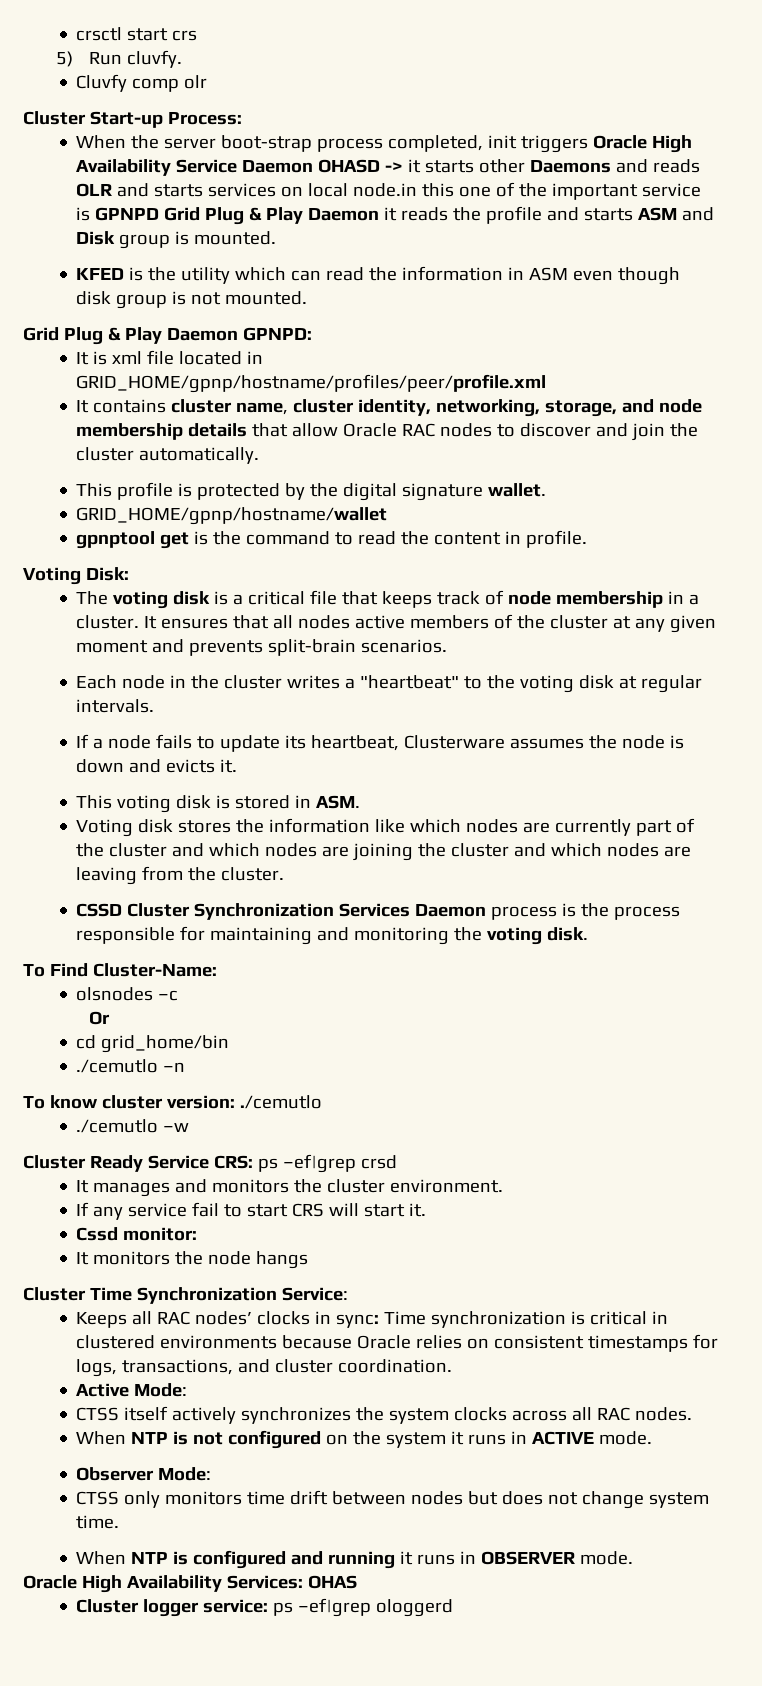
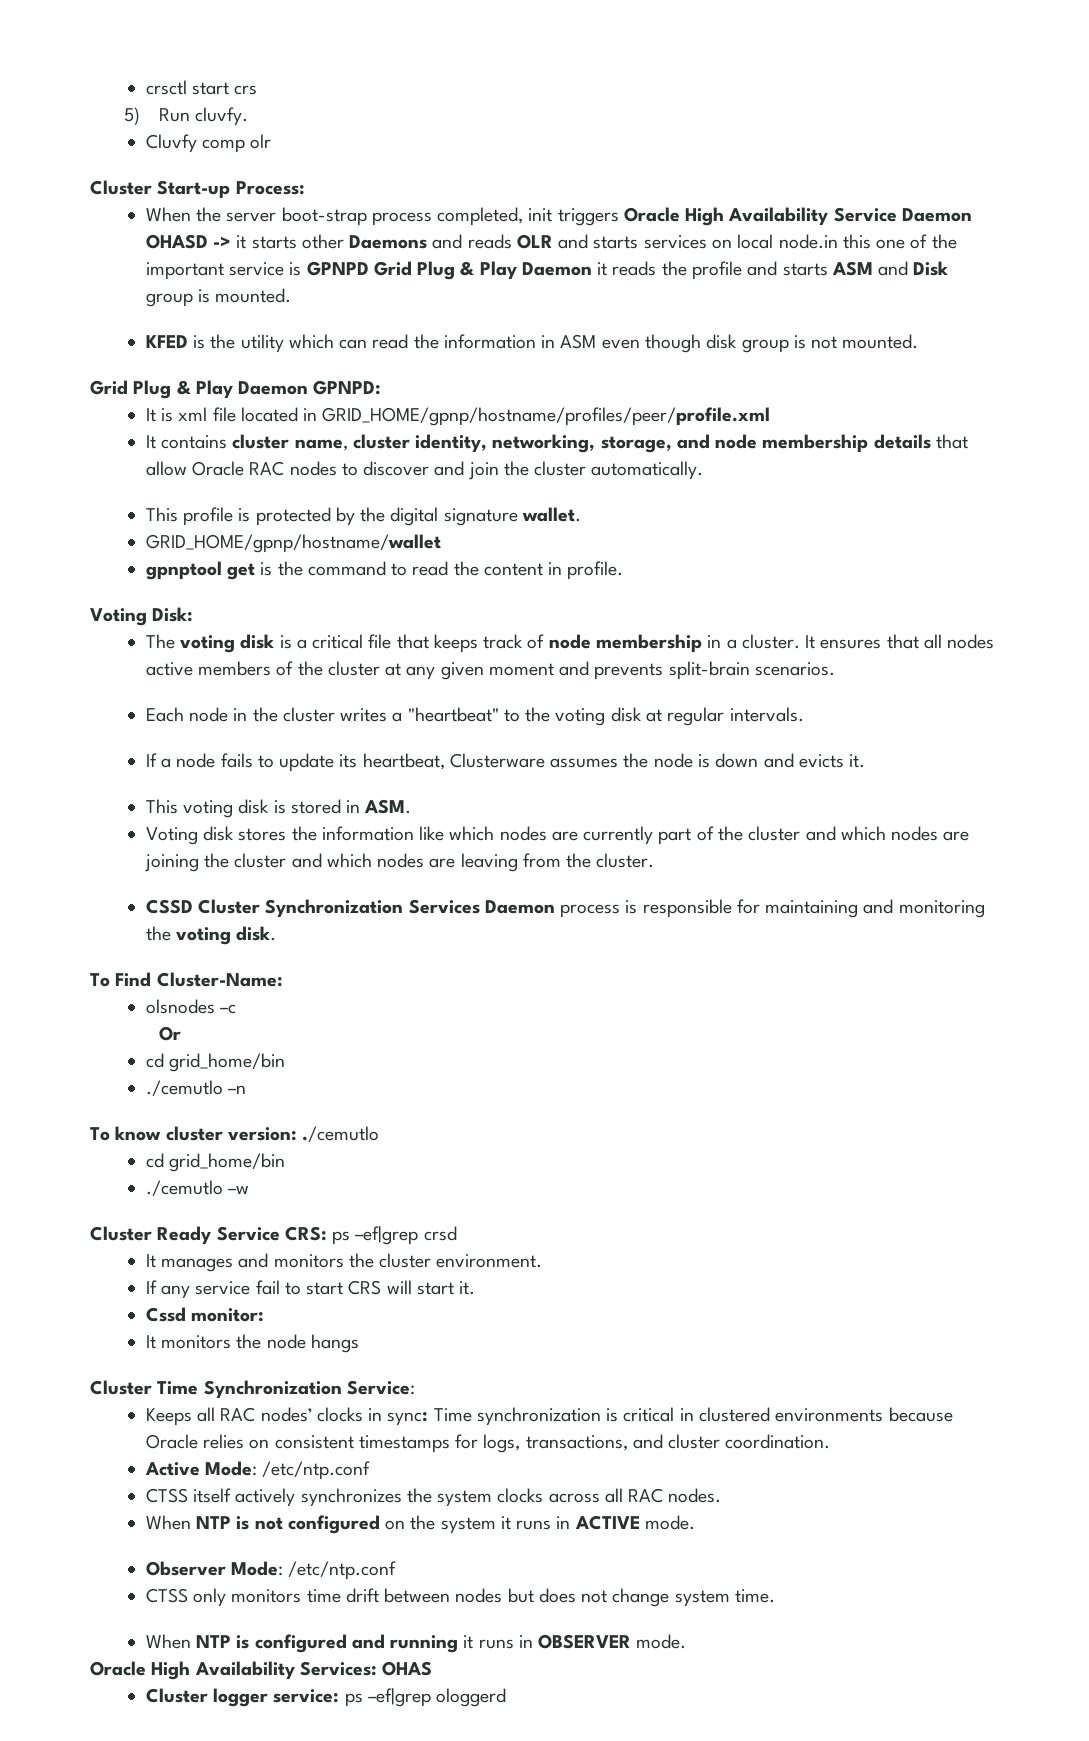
- CSSD Cluster Synchronization Services Daemon process is the process responsible for maintaining and monitoring the voting disk.
+ CSSD Cluster Synchronization Services Daemon process is responsible for maintaining and monitoring the voting disk.
  To know cluster version: ./cemutlo
+ cd grid_home/bin
- Active Mode:
+ Active Mode: /etc/ntp.conf
- Observer Mode:
+ Observer Mode: /etc/ntp.conf

